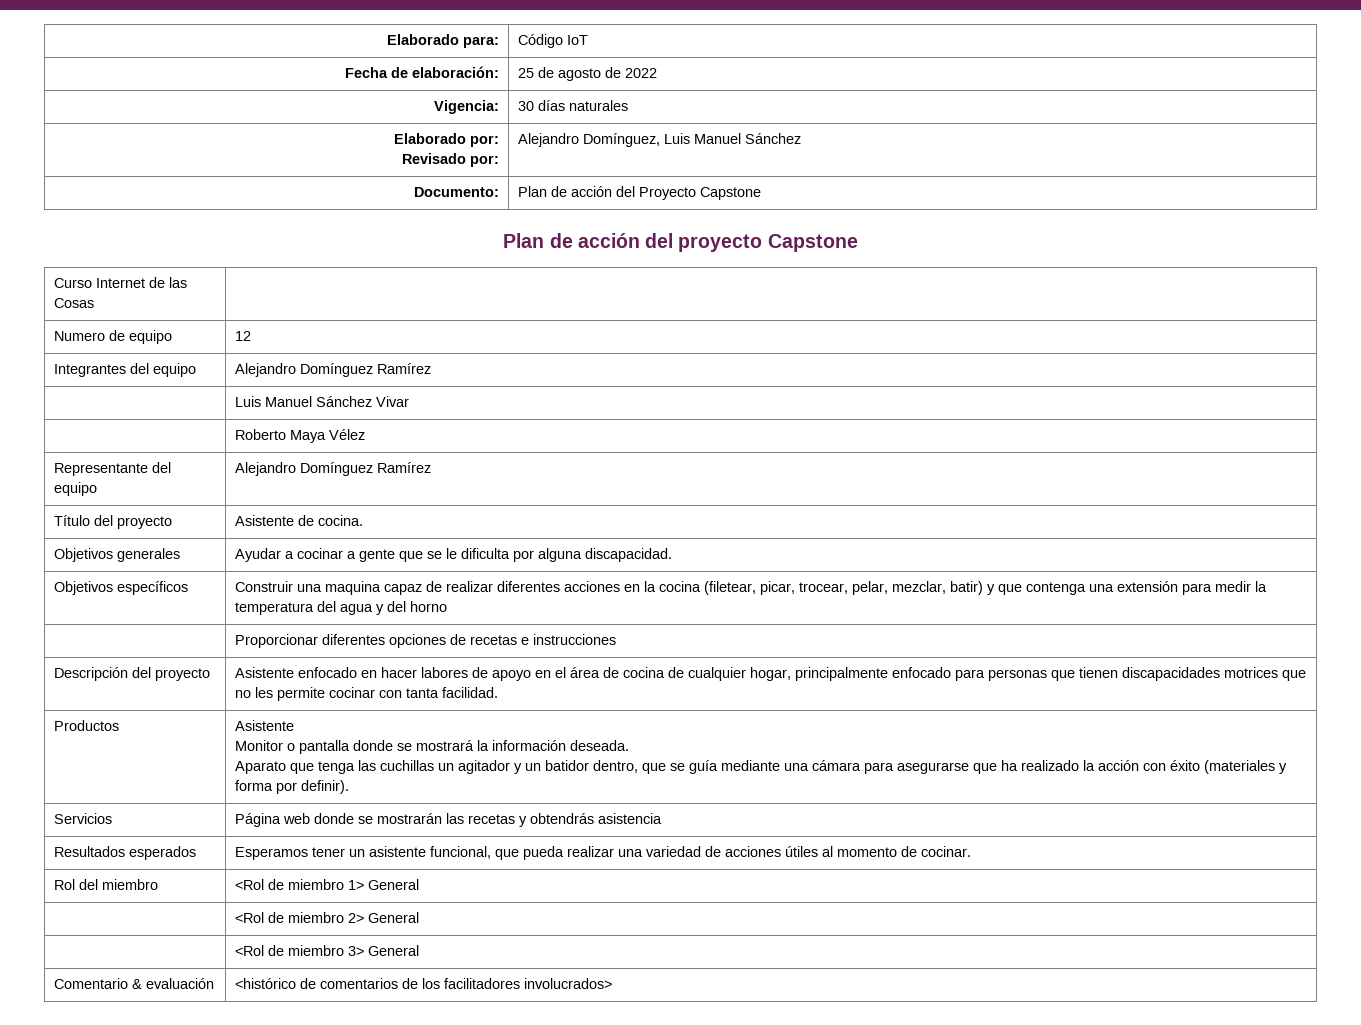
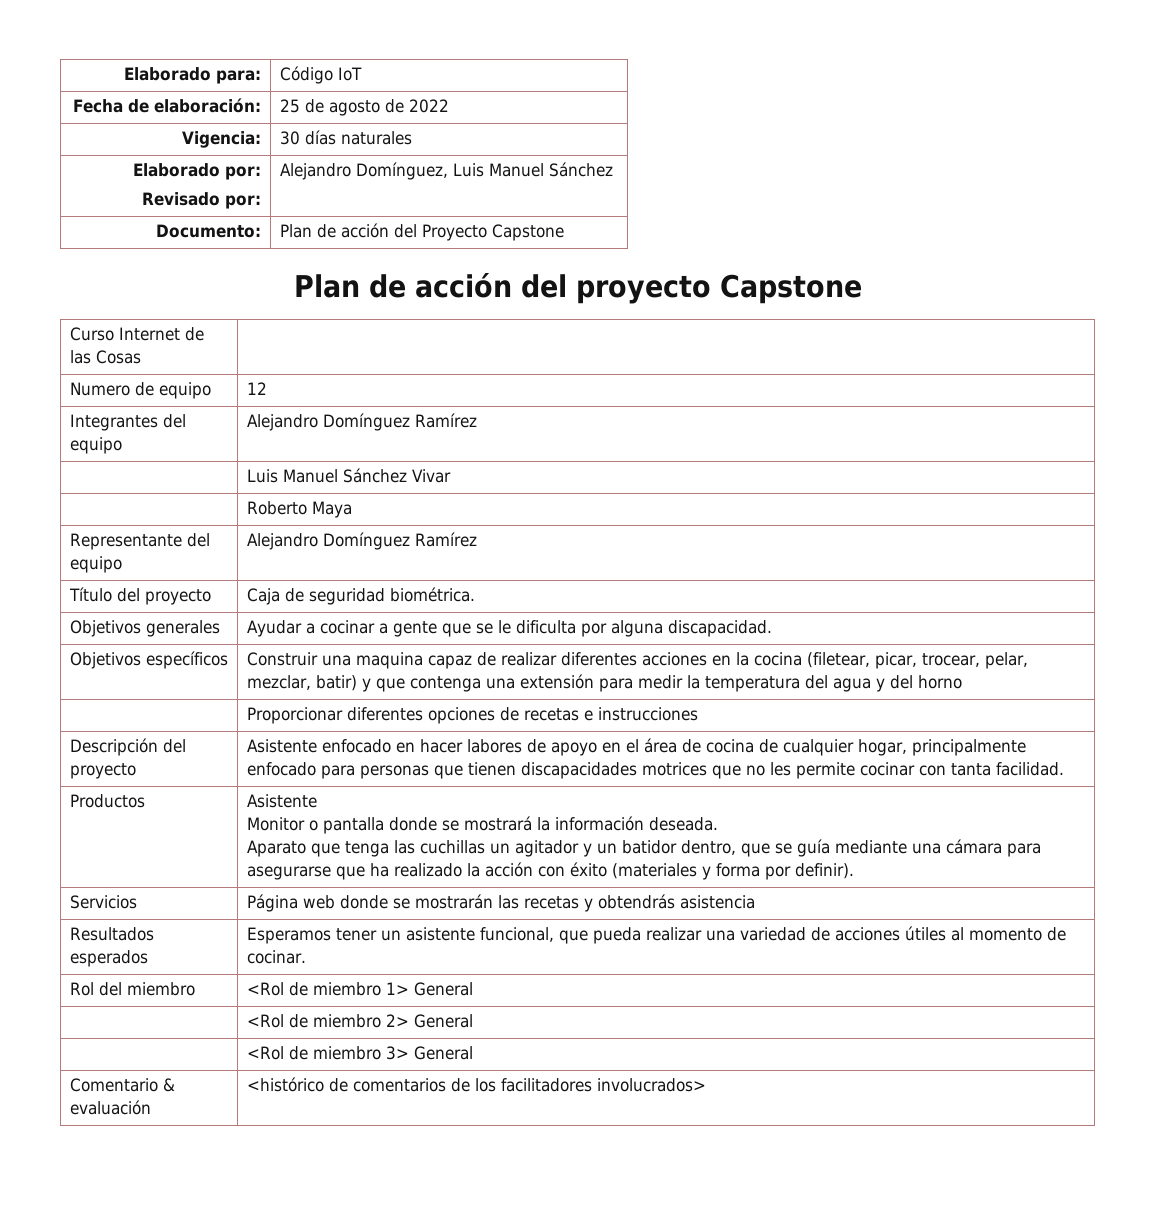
- | Roberto Maya Vélez
+ | Roberto Maya
- Título del proyecto | Asistente de cocina.
+ Título del proyecto | Caja de seguridad biométrica.

